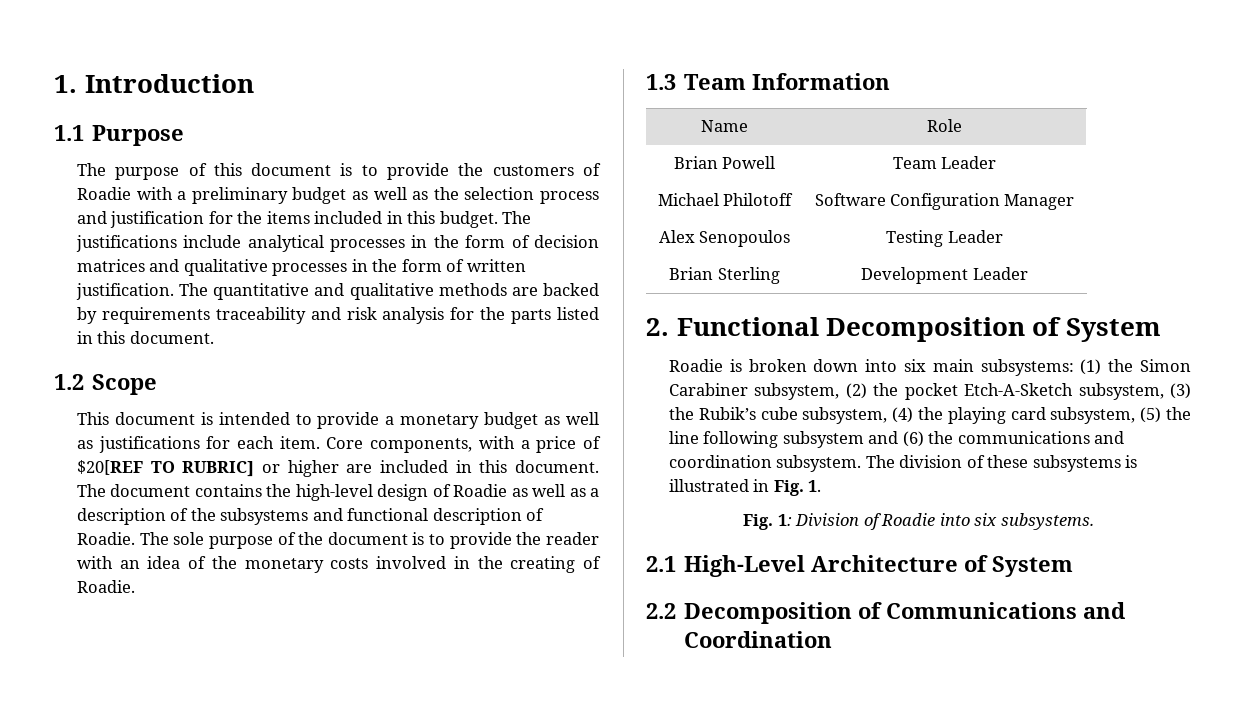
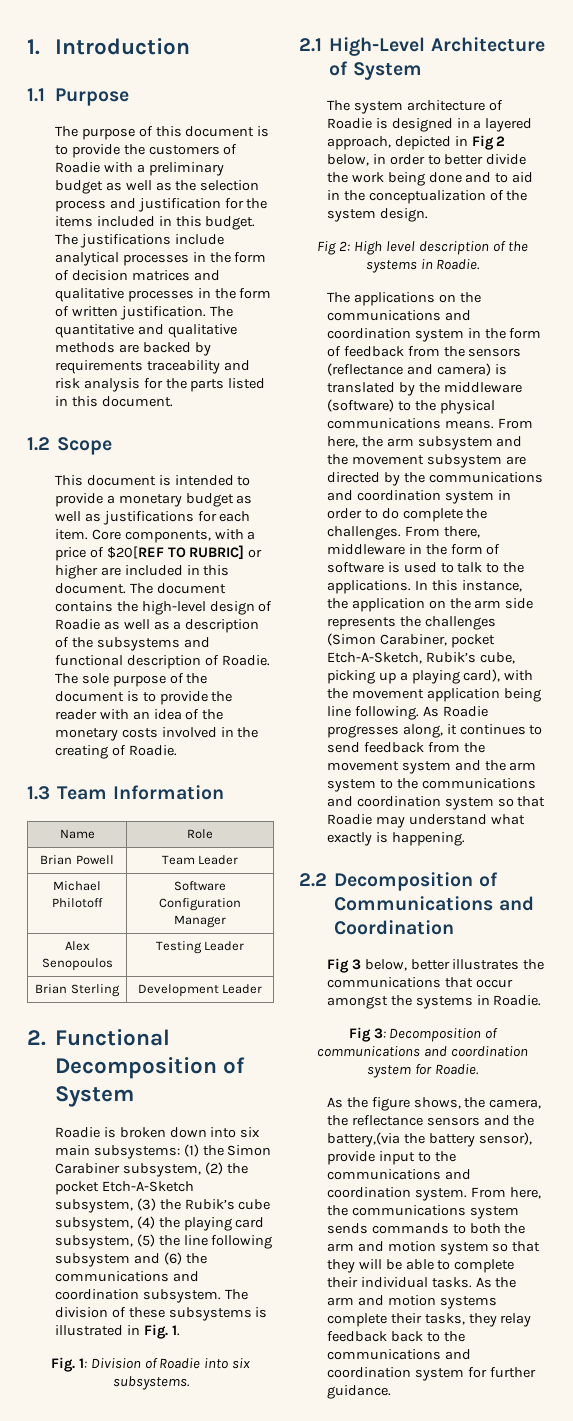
+ The system architecture of Roadie is designed in a layered approach, depicted in Fig 2 below, in order to better divide the work being done and to aid in the conceptualization of the system design.
+ Fig 2: High level description of the systems in Roadie.
+ The applications on the communications and coordination system in the form of feedback from the sensors (reflectance and camera) is translated by the middleware (software) to the physical communications means. From here, the arm subsystem and the movement subsystem are directed by the communications and coordination system in order to do complete the challenges. From there, middleware in the form of software is used to talk to the applications. In this instance, the application on the arm side represents the challenges (Simon Carabiner, pocket Etch-A-Sketch, Rubik’s cube, picking up a playing card), with the movement application being line following. As Roadie progresses along, it continues to send feedback from the movement system and the arm system to the communications and coordination system so that Roadie may understand what exactly is happening.
+ Fig 3 below, better illustrates the communications that occur amongst the systems in Roadie.
+ Fig 3: Decomposition of communications and coordination system for Roadie.
+ As the figure shows, the camera, the reflectance sensors and the battery,(via the battery sensor), provide input to the communications and coordination system. From here, the communications system sends commands to both the arm and motion system so that they will be able to complete their individual tasks. As the arm and motion systems complete their tasks, they relay feedback back to the communications and coordination system for further guidance.

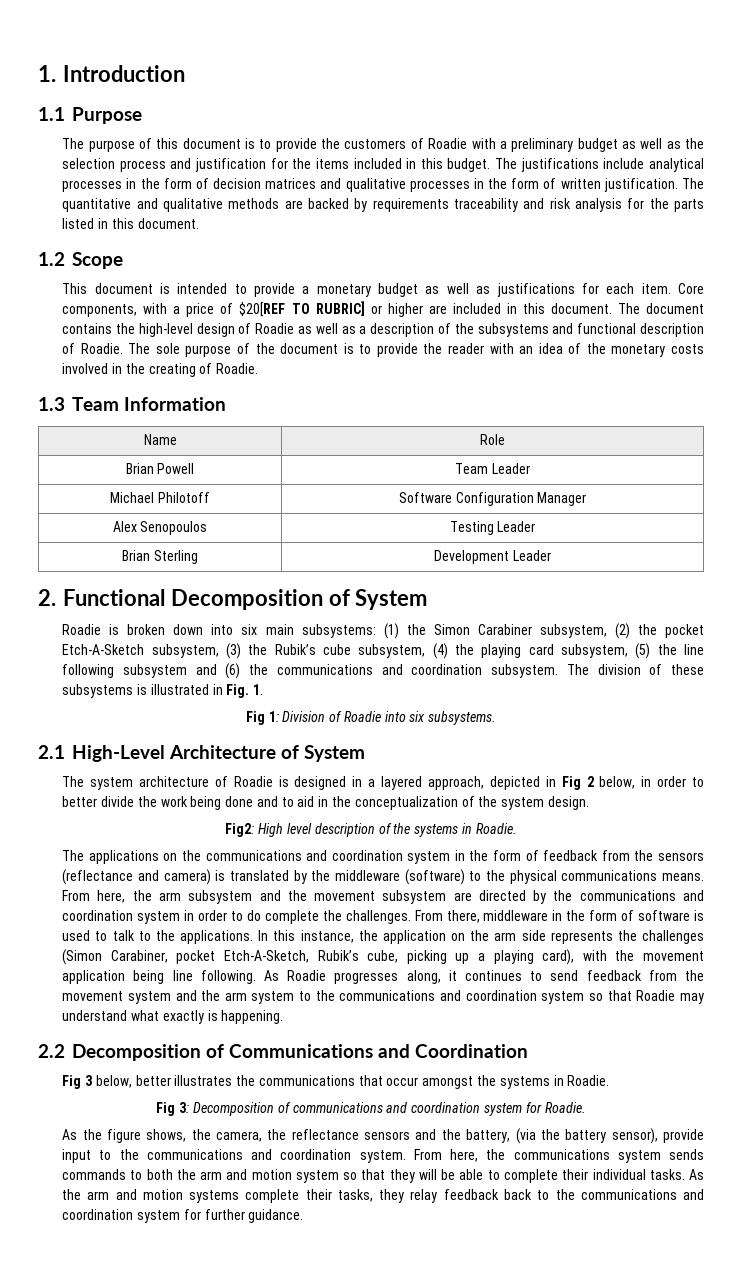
- Fig. 1: Division of Roadie into six subsystems.
+ Fig 1: Division of Roadie into six subsystems.
- Fig 2: High level description of the systems in Roadie.
+ Fig2: High level description of the systems in Roadie.
- As the figure shows, the camera, the reflectance sensors and the battery,(via the battery sensor), provide input to the communications and coordination system.
+ As the figure shows, the camera, the reflectance sensors and the battery, (via the battery sensor), provide input to the communications and coordination system.

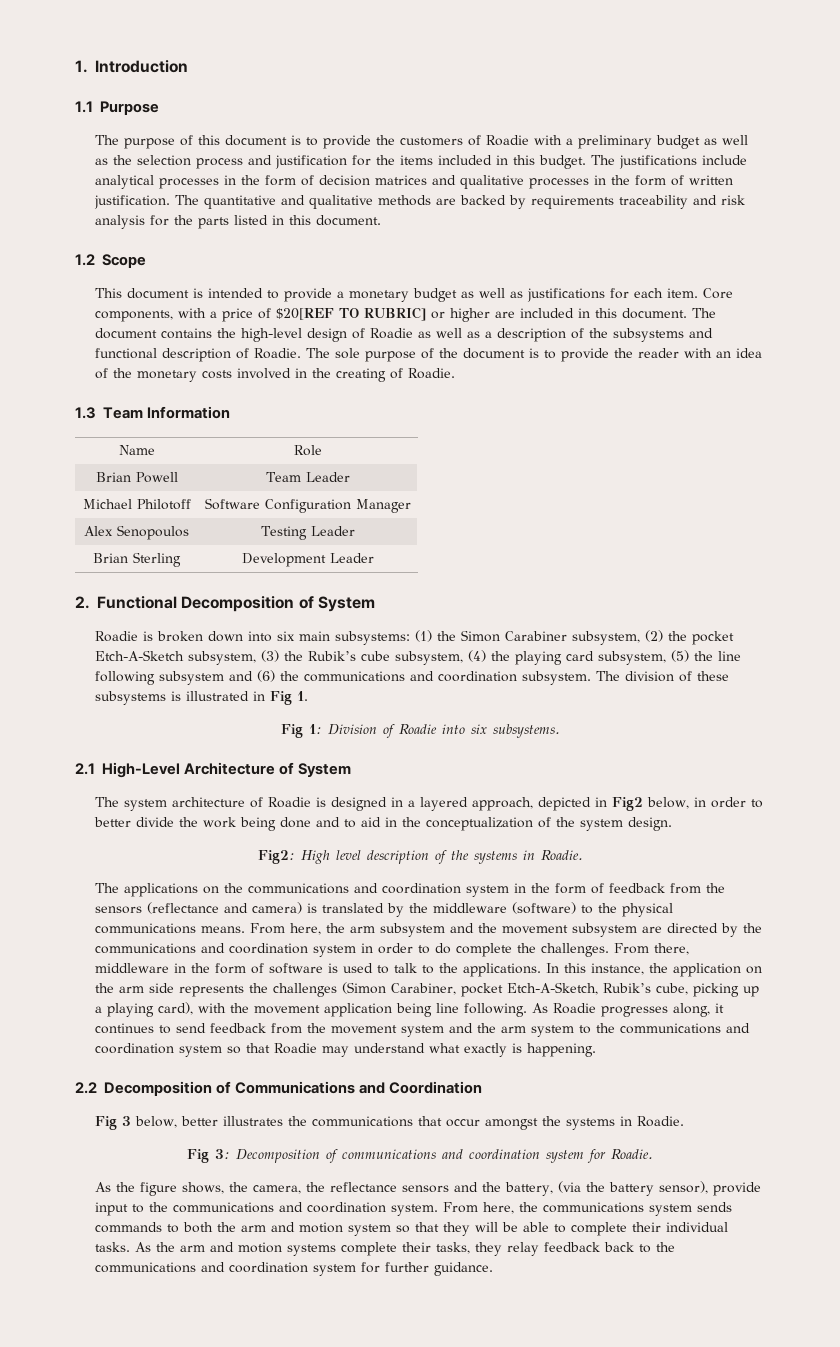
- The division of these subsystems is illustrated in Fig. 1.
+ The division of these subsystems is illustrated in Fig 1.
- The system architecture of Roadie is designed in a layered approach, depicted in Fig 2 below, in order to better divide the work being done and to aid in the conceptualization of the system design.
+ The system architecture of Roadie is designed in a layered approach, depicted in Fig2 below, in order to better divide the work being done and to aid in the conceptualization of the system design.

